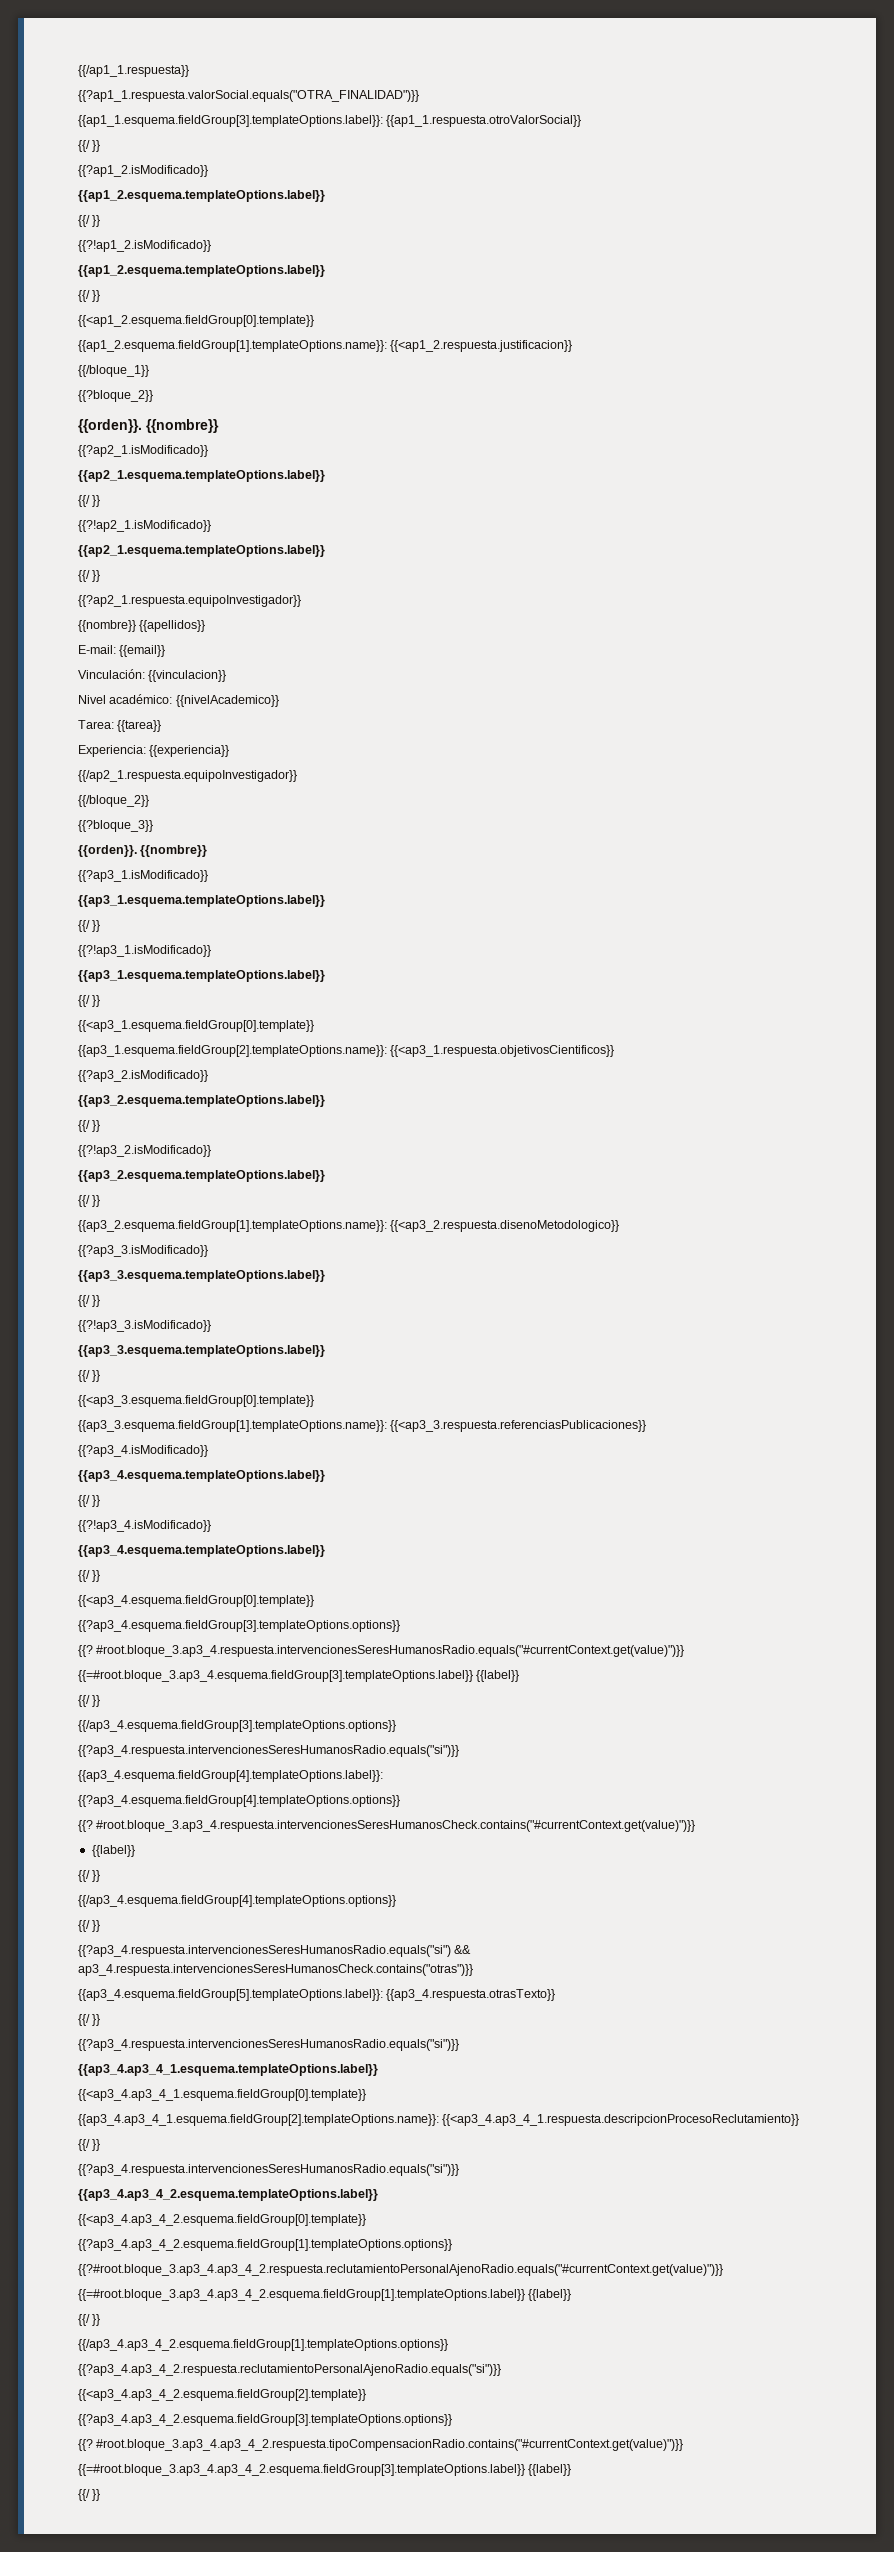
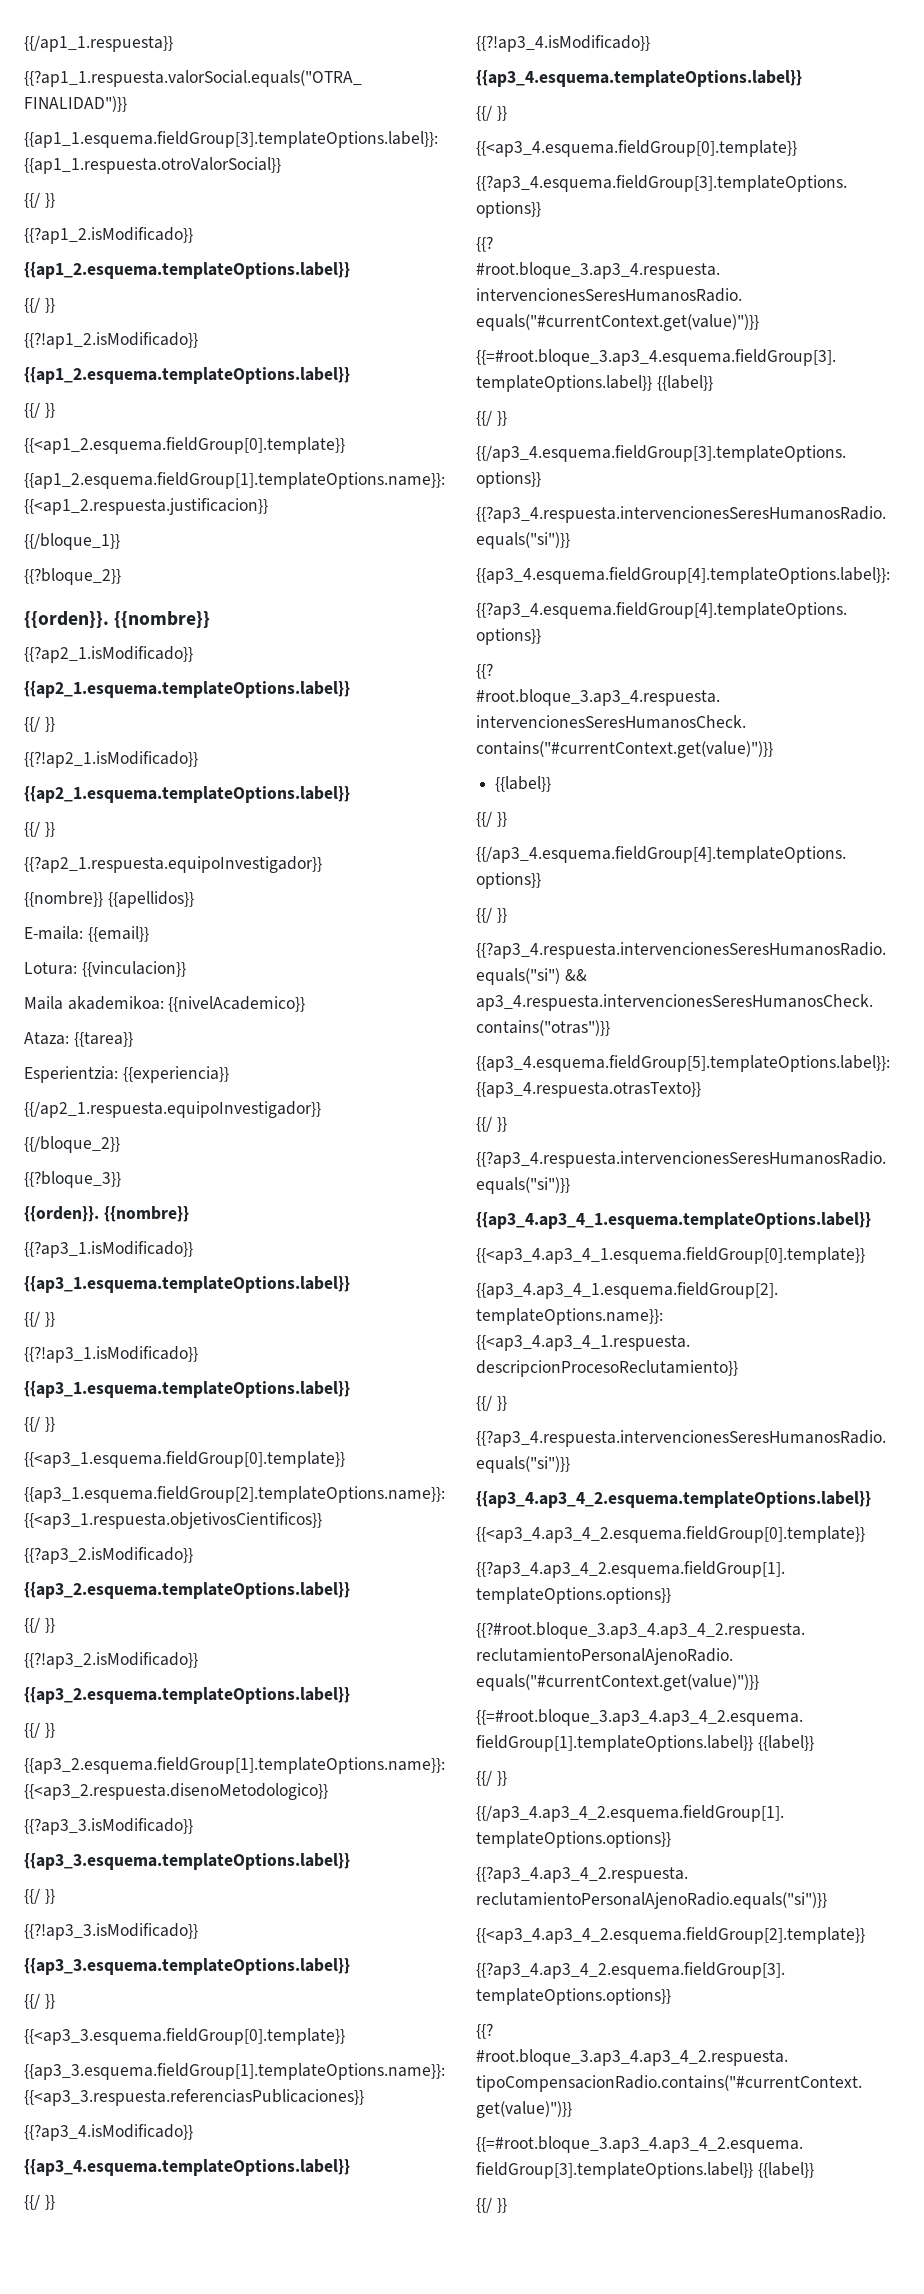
- E-mail: {{email}}
+ E-maila: {{email}}
- Vinculación: {{vinculacion}}
+ Lotura: {{vinculacion}}
- Nivel académico: {{nivelAcademico}}
+ Maila akademikoa: {{nivelAcademico}}
- Tarea: {{tarea}}
+ Ataza: {{tarea}}
- Experiencia: {{experiencia}}
+ Esperientzia: {{experiencia}}

